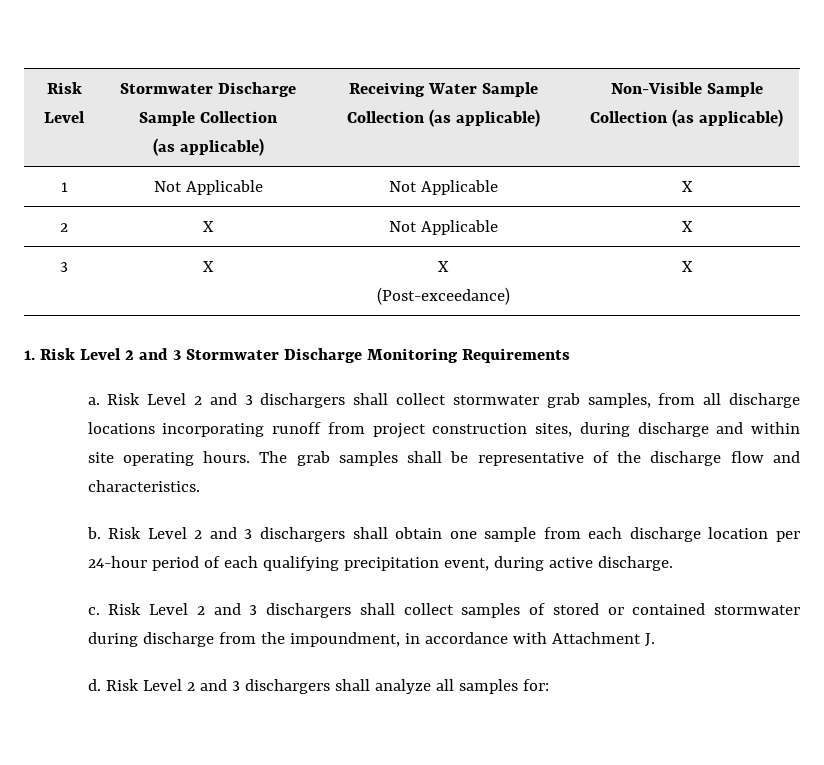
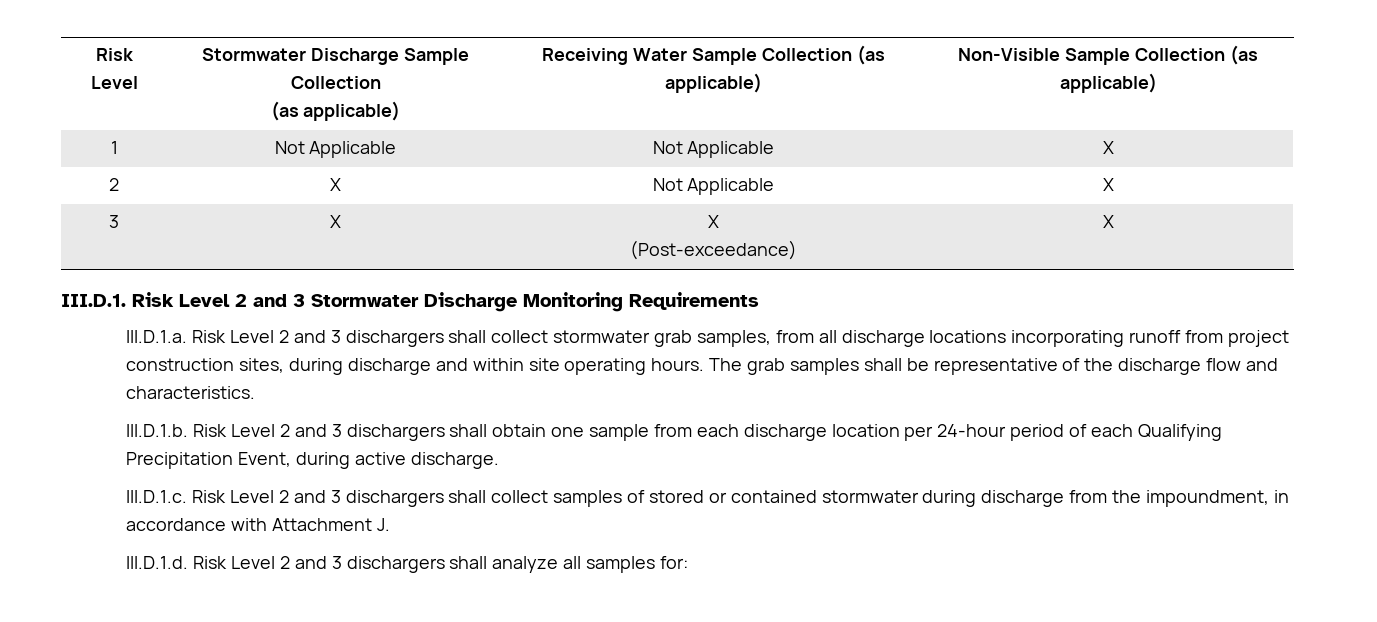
- 1. Risk Level 2 and 3 Stormwater Discharge Monitoring Requirements
+ III.D.1. Risk Level 2 and 3 Stormwater Discharge Monitoring Requirements
- a. Risk Level 2 and 3 dischargers shall collect stormwater grab samples, from all discharge locations incorporating runoff from project construction sites, during discharge and within site operating hours.
+ III.D.1.a. Risk Level 2 and 3 dischargers shall collect stormwater grab samples, from all discharge locations incorporating runoff from project construction sites, during discharge and within site operating hours.
- b. Risk Level 2 and 3 dischargers shall obtain one sample from each discharge location per 24-hour period of each qualifying precipitation event, during active discharge.
+ III.D.1.b. Risk Level 2 and 3 dischargers shall obtain one sample from each discharge location per 24-hour period of each Qualifying Precipitation Event, during active discharge.
- c. Risk Level 2 and 3 dischargers shall collect samples of stored or contained stormwater during discharge from the impoundment, in accordance with Attachment J.
+ III.D.1.c. Risk Level 2 and 3 dischargers shall collect samples of stored or contained stormwater during discharge from the impoundment, in accordance with Attachment J.
- d. Risk Level 2 and 3 dischargers shall analyze all samples for:
+ III.D.1.d. Risk Level 2 and 3 dischargers shall analyze all samples for:

